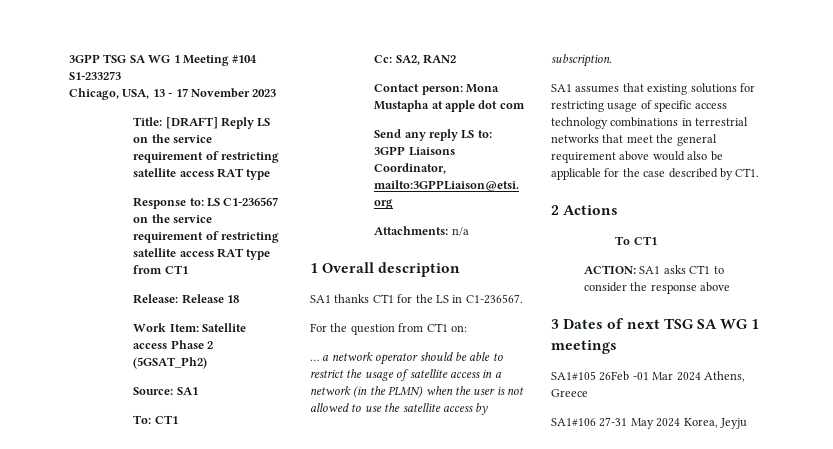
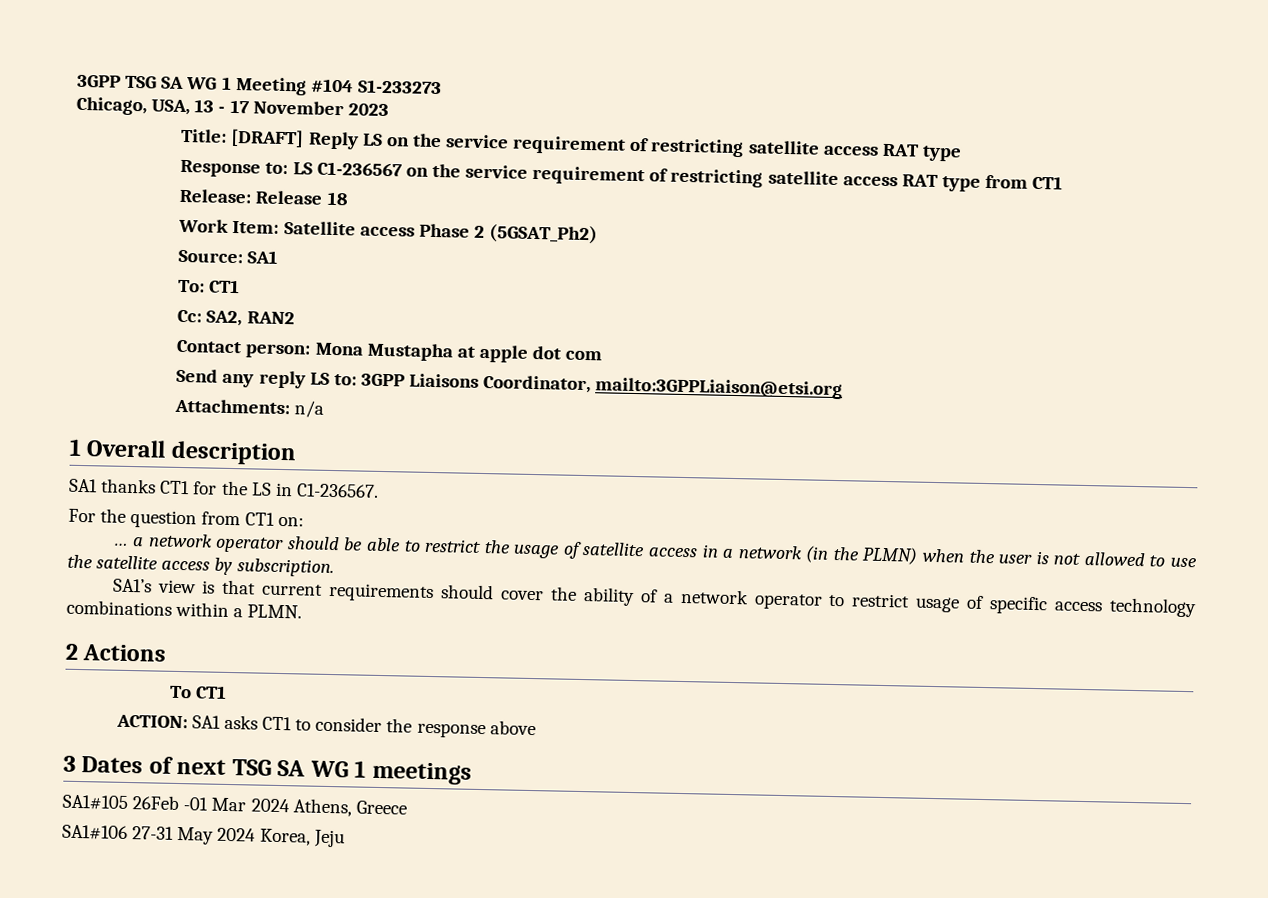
- SA1 assumes that existing solutions for restricting usage of specific access technology combinations in terrestrial networks that meet the general requirement above would also be applicable for the case described by CT1.
+ SA1’s view is that current requirements should cover the ability of a network operator to restrict usage of specific access technology combinations within a PLMN.
- SA1#106 27-31 May 2024 Korea, Jeyju
+ SA1#106 27-31 May 2024 Korea, Jeju

